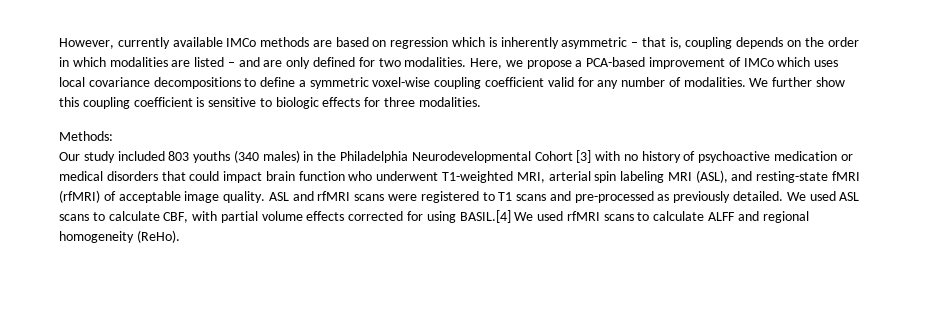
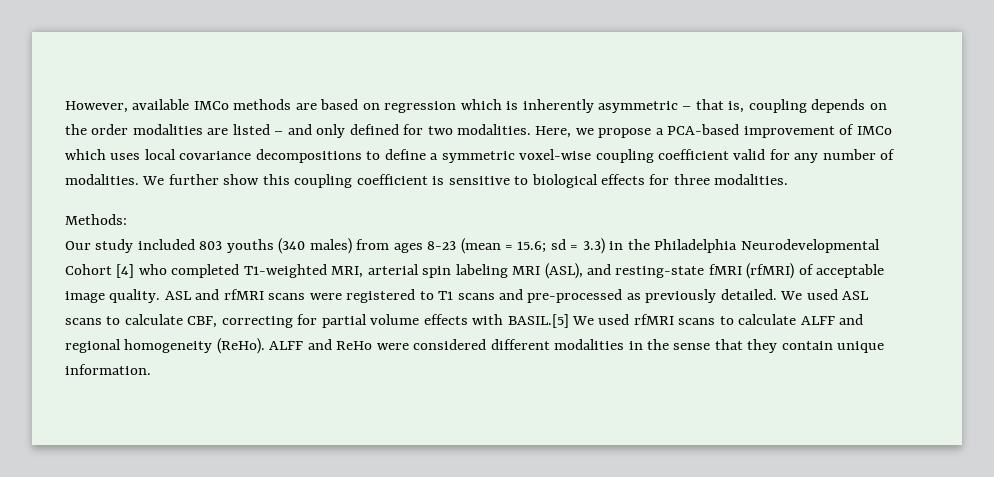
- However, currently available IMCo methods are based on regression which is inherently asymmetric – that is, coupling depends on the order in which modalities are listed – and are only defined for two modalities.
+ However, available IMCo methods are based on regression which is inherently asymmetric – that is, coupling depends on the order modalities are listed – and only defined for two modalities.
- We further show this coupling coefficient is sensitive to biologic effects for three modalities.
+ We further show this coupling coefficient is sensitive to biological effects for three modalities.
- Our study included 803 youths (340 males) in the Philadelphia Neurodevelopmental Cohort [3] with no history of psychoactive medication or medical disorders that could impact brain function who underwent T1-weighted MRI, arterial spin labeling MRI (ASL), and resting-state fMRI (rfMRI) of acceptable image quality.
+ Our study included 803 youths (340 males) from ages 8-23 (mean = 15.6; sd = 3.3) in the Philadelphia Neurodevelopmental Cohort [4] who completed T1-weighted MRI, arterial spin labeling MRI (ASL), and resting-state fMRI (rfMRI) of acceptable image quality.
- We used ASL scans to calculate CBF, with partial volume effects corrected for using BASIL.[4] We used rfMRI scans to calculate ALFF and regional homogeneity (ReHo).
+ We used ASL scans to calculate CBF, correcting for partial volume effects with BASIL.[5] We used rfMRI scans to calculate ALFF and regional homogeneity (ReHo).
+ ALFF and ReHo were considered different modalities in the sense that they contain unique information.

